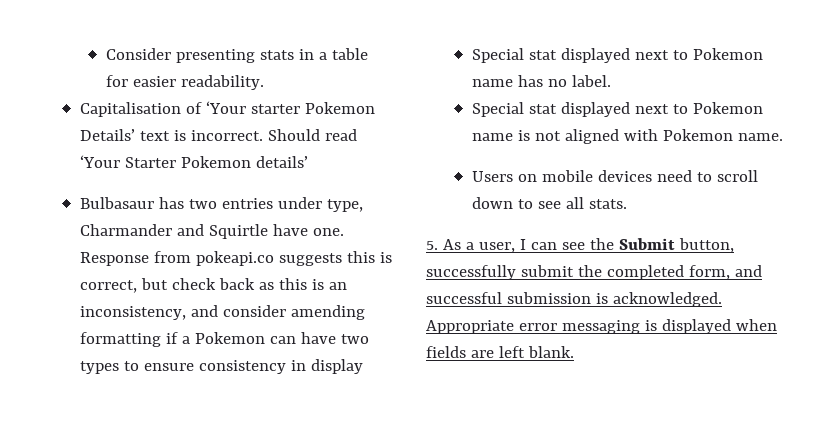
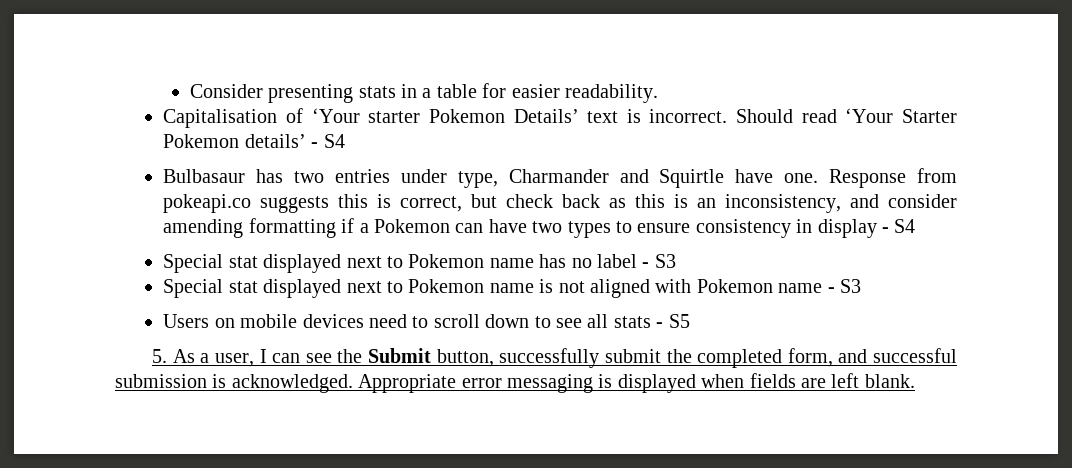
- Should read ‘Your Starter Pokemon details’
+ Should read ‘Your Starter Pokemon details’ - S4
- Response from pokeapi.co suggests this is correct, but check back as this is an inconsistency, and consider amending formatting if a Pokemon can have two types to ensure consistency in display
+ Response from pokeapi.co suggests this is correct, but check back as this is an inconsistency, and consider amending formatting if a Pokemon can have two types to ensure consistency in display - S4
- Special stat displayed next to Pokemon name has no label.
+ Special stat displayed next to Pokemon name has no label - S3
- Special stat displayed next to Pokemon name is not aligned with Pokemon name.
+ Special stat displayed next to Pokemon name is not aligned with Pokemon name - S3
- Users on mobile devices need to scroll down to see all stats.
+ Users on mobile devices need to scroll down to see all stats - S5

